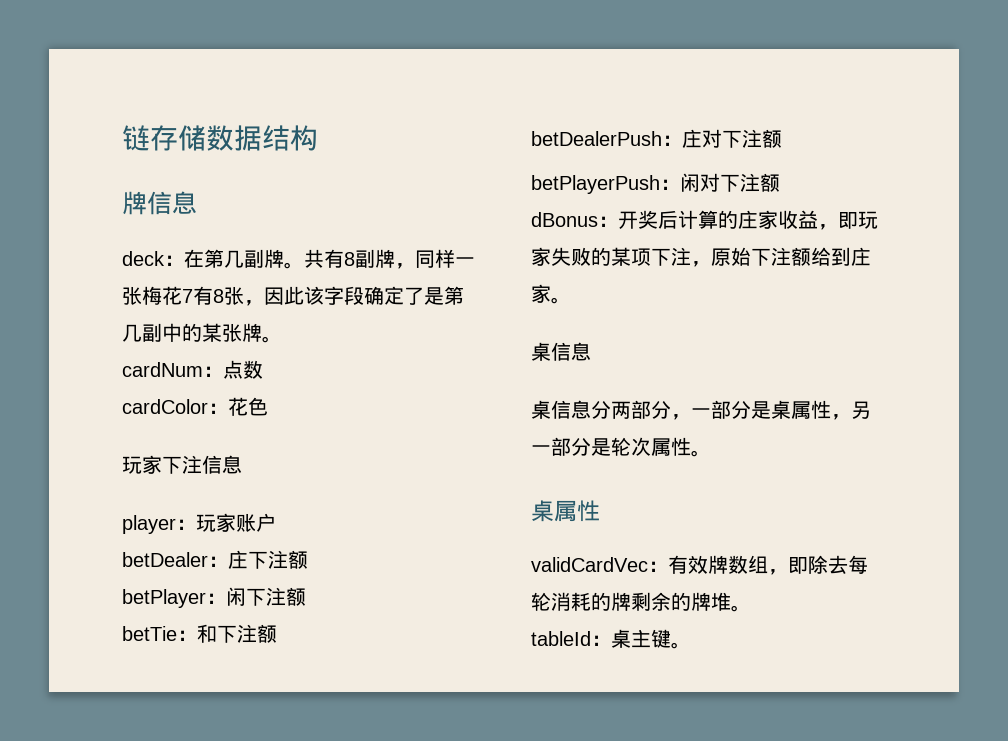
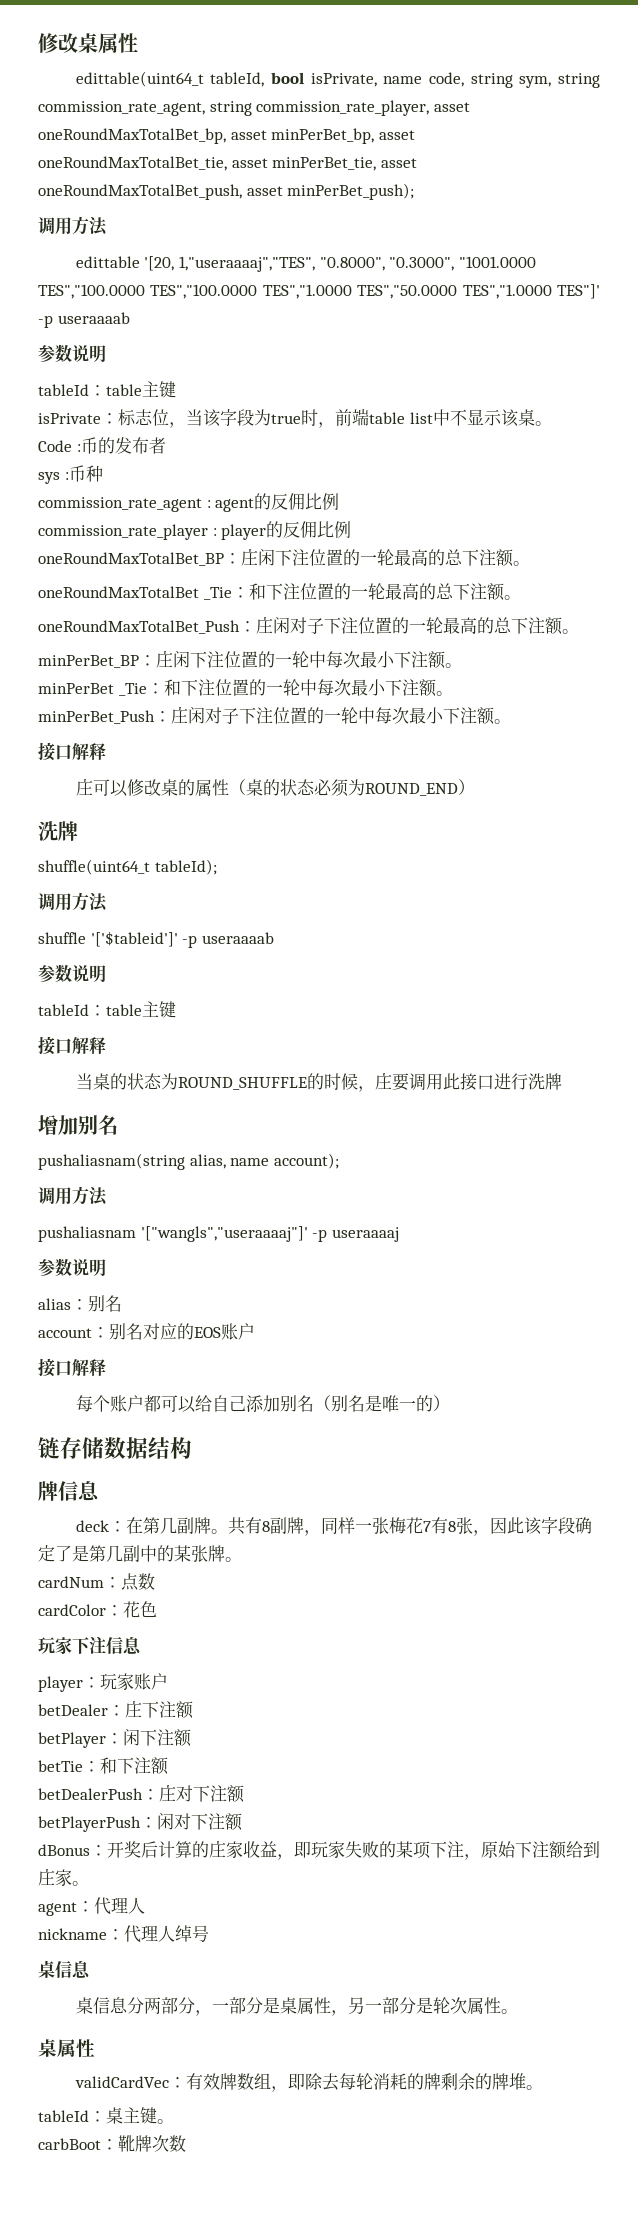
+ 修改桌属性
+ edittable(uint64_t tableId, bool isPrivate, name code, string sym, string commission_rate_agent, string commission_rate_player, asset oneRoundMaxTotalBet_bp, asset minPerBet_bp, asset oneRoundMaxTotalBet_tie, asset minPerBet_tie, asset oneRoundMaxTotalBet_push, asset minPerBet_push);
+ 调用方法
+ edittable '[20, 1,"useraaaaj","TES", "0.8000", "0.3000", "1001.0000 TES","100.0000 TES","100.0000 TES","1.0000 TES","50.0000 TES","1.0000 TES"]' -p useraaaab
+ 参数说明
+ tableId：table主键
+ isPrivate：标志位，当该字段为true时，前端table list中不显示该桌。
+ Code :币的发布者
+ sys :币种
+ commission_rate_agent : agent的反佣比例
+ commission_rate_player : player的反佣比例
+ oneRoundMaxTotalBet_BP：庄闲下注位置的一轮最高的总下注额。
+ oneRoundMaxTotalBet _Tie：和下注位置的一轮最高的总下注额。
+ oneRoundMaxTotalBet_Push：庄闲对子下注位置的一轮最高的总下注额。
+ minPerBet_BP：庄闲下注位置的一轮中每次最小下注额。
+ minPerBet _Tie：和下注位置的一轮中每次最小下注额。
+ minPerBet_Push：庄闲对子下注位置的一轮中每次最小下注额。
+ 接口解释
+ 庄可以修改桌的属性（桌的状态必须为ROUND_END）
+ 洗牌
+ shuffle(uint64_t tableId);
+ 调用方法
+ shuffle '['$tableid']' -p useraaaab
+ 参数说明
+ tableId：table主键
+ 接口解释
+ 当桌的状态为ROUND_SHUFFLE的时候，庄要调用此接口进行洗牌
+ 增加别名
+ pushaliasnam(string alias, name account);
+ 调用方法
+ pushaliasnam '["wangls","useraaaaj"]' -p useraaaaj
+ 参数说明
+ alias：别名
+ account：别名对应的EOS账户
+ 接口解释
+ 每个账户都可以给自己添加别名（别名是唯一的）
+ agent：代理人
+ nickname：代理人绰号
+ carbBoot：靴牌次数

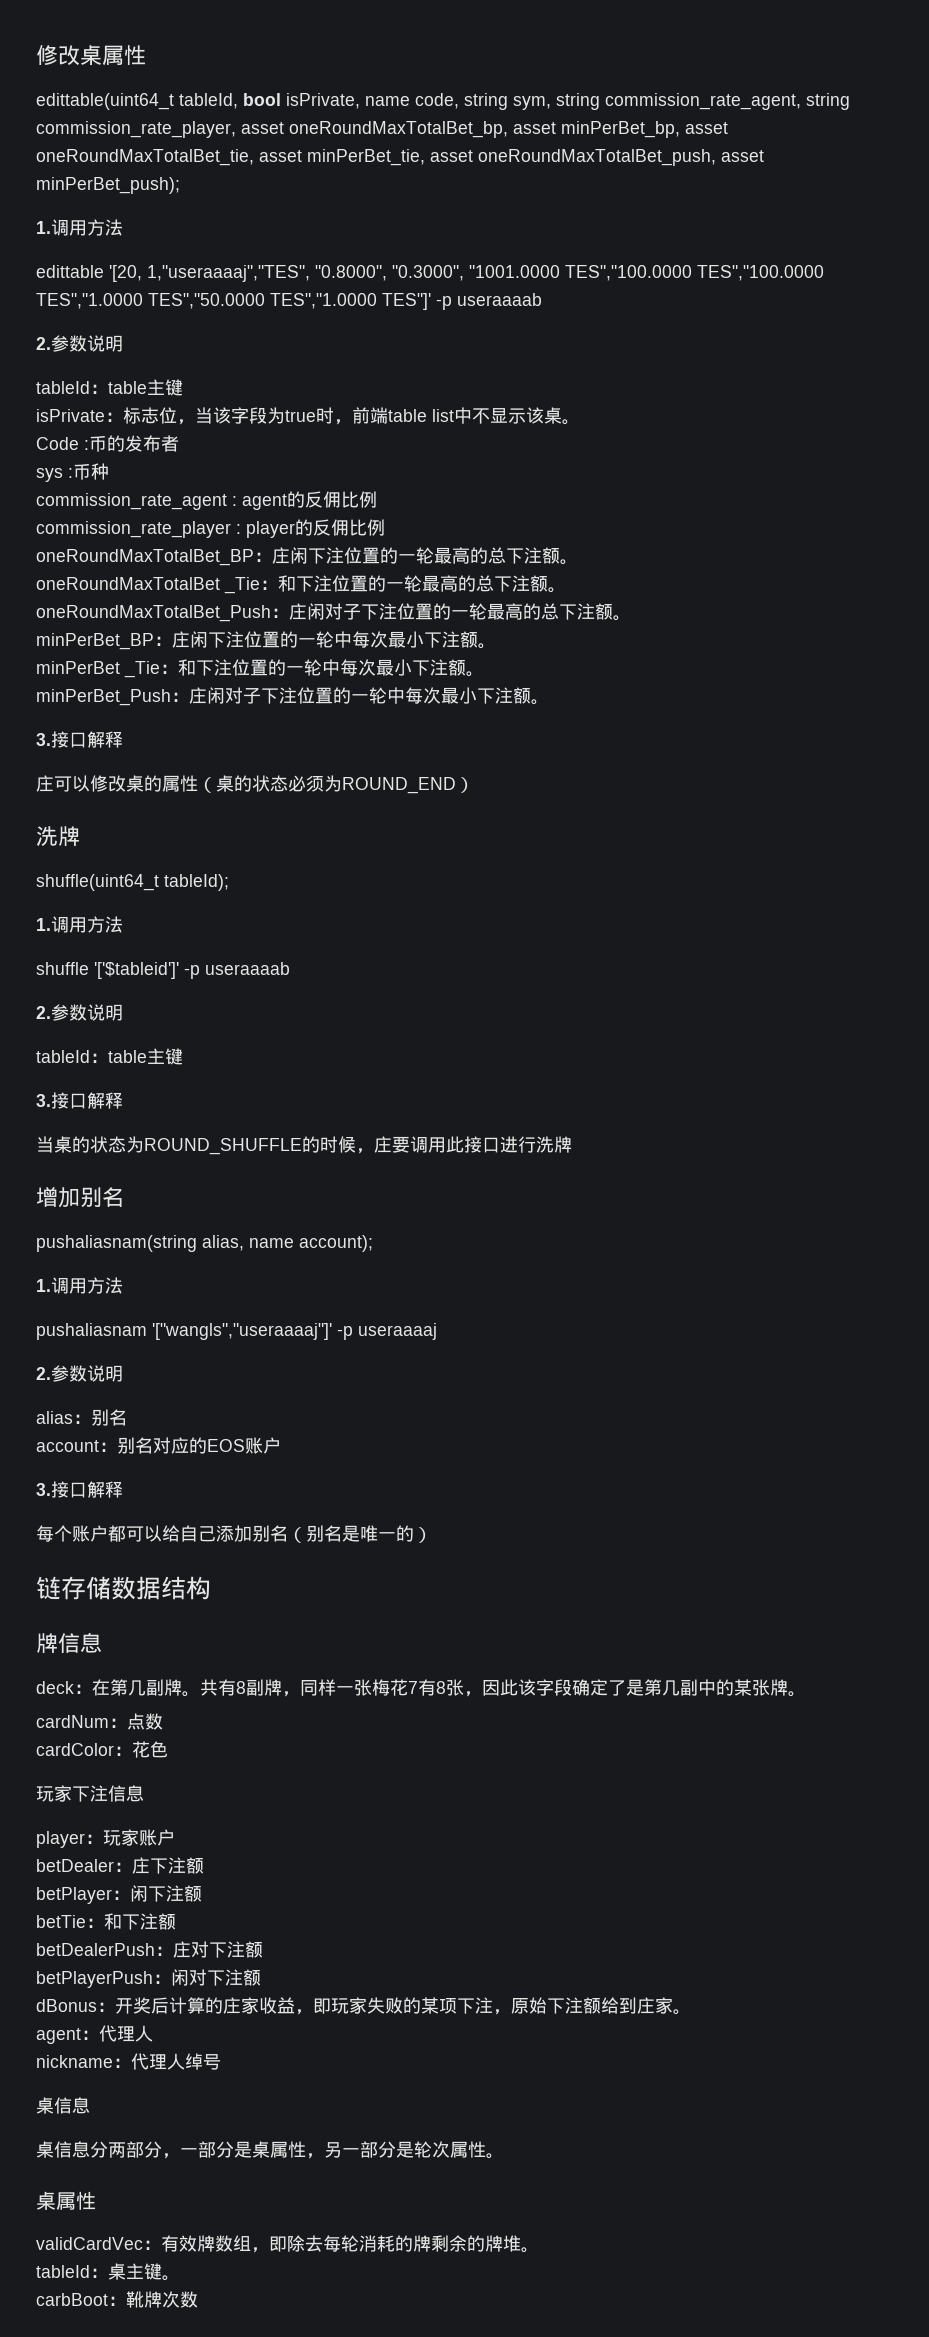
  edittable(uint64_t tableId, bool isPrivate, name code, string sym, string commission_rate_agent, string commission_rate_player, asset oneRoundMaxTotalBet_bp, asset minPerBet_bp, asset oneRoundMaxTotalBet_tie, asset minPerBet_tie, asset oneRoundMaxTotalBet_push, asset minPerBet_push);
- 调用方法
+ 1.调用方法
  edittable '[20, 1,"useraaaaj","TES", "0.8000", "0.3000", "1001.0000 TES","100.0000 TES","100.0000 TES","1.0000 TES","50.0000 TES","1.0000 TES"]' -p useraaaab
- 参数说明
+ 2.参数说明
  minPerBet_Push：庄闲对子下注位置的一轮中每次最小下注额。
- 接口解释
+ 3.接口解释
  shuffle(uint64_t tableId);
- 调用方法
+ 1.调用方法
  shuffle '['$tableid']' -p useraaaab
- 参数说明
+ 2.参数说明
  tableId：table主键
- 接口解释
+ 3.接口解释
  pushaliasnam(string alias, name account);
- 调用方法
+ 1.调用方法
  pushaliasnam '["wangls","useraaaaj"]' -p useraaaaj
- 参数说明
+ 2.参数说明
  account：别名对应的EOS账户
- 接口解释
+ 3.接口解释

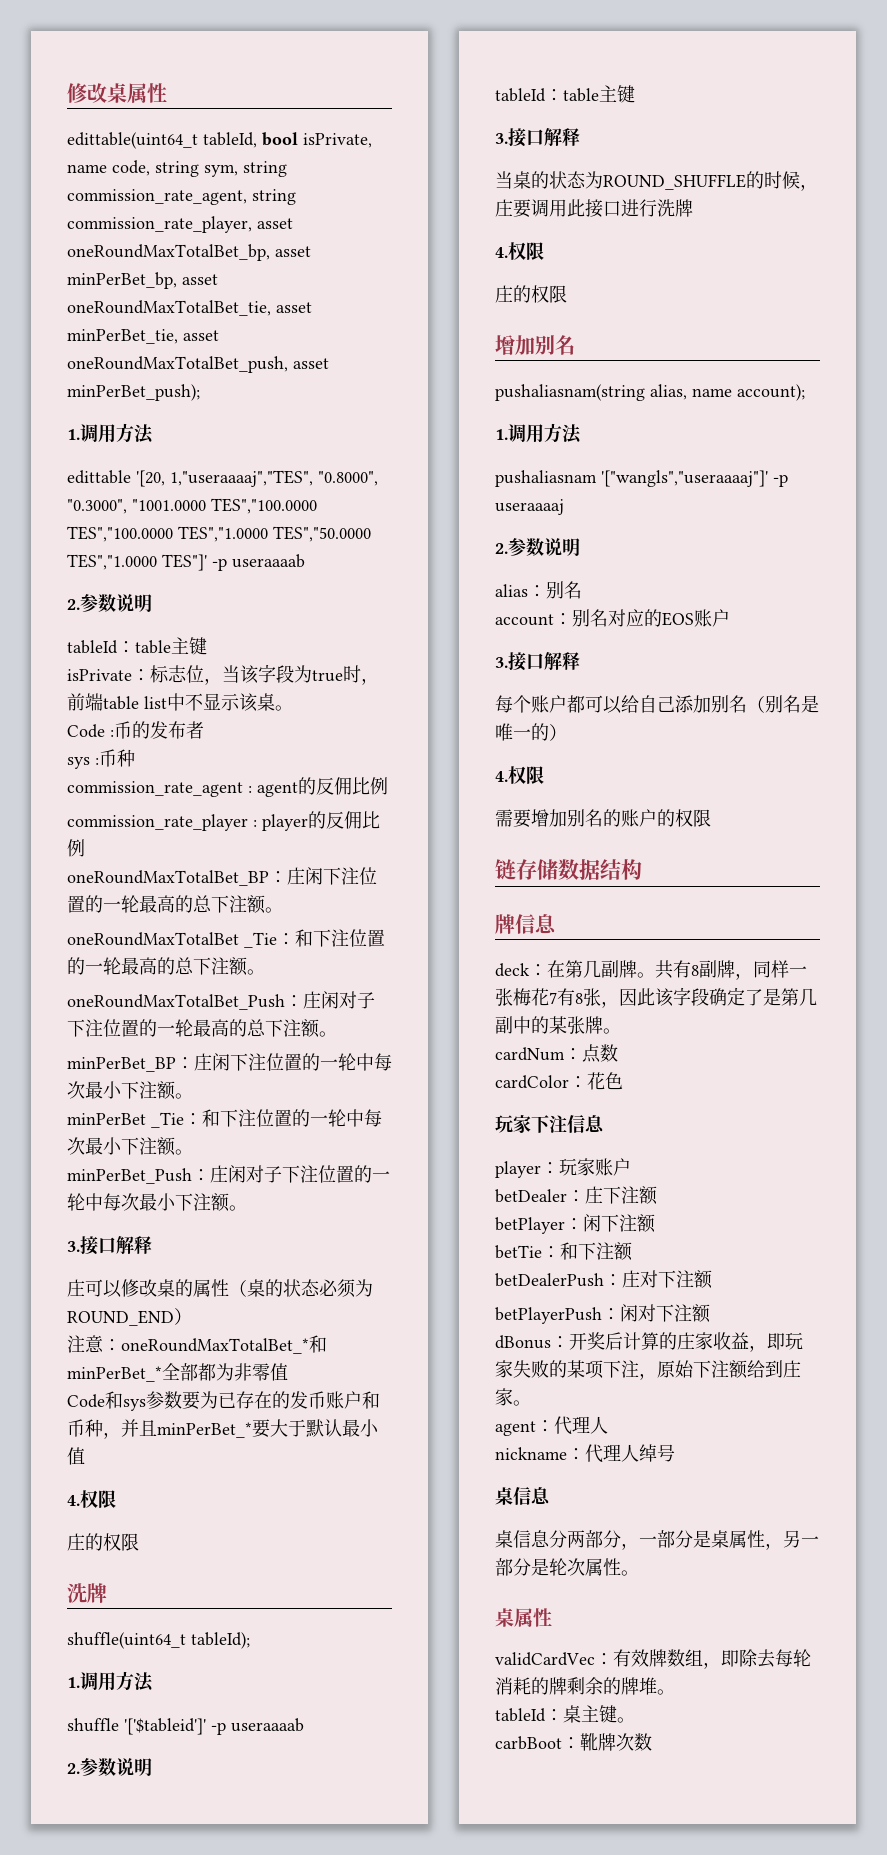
+ 注意：oneRoundMaxTotalBet_*和minPerBet_*全部都为非零值
+ Code和sys参数要为已存在的发币账户和币种，并且minPerBet_*要大于默认最小值
+ 4.权限
+ 庄的权限
  当桌的状态为ROUND_SHUFFLE的时候，庄要调用此接口进行洗牌
+ 4.权限
+ 庄的权限
  每个账户都可以给自己添加别名（别名是唯一的）
+ 4.权限
+ 需要增加别名的账户的权限

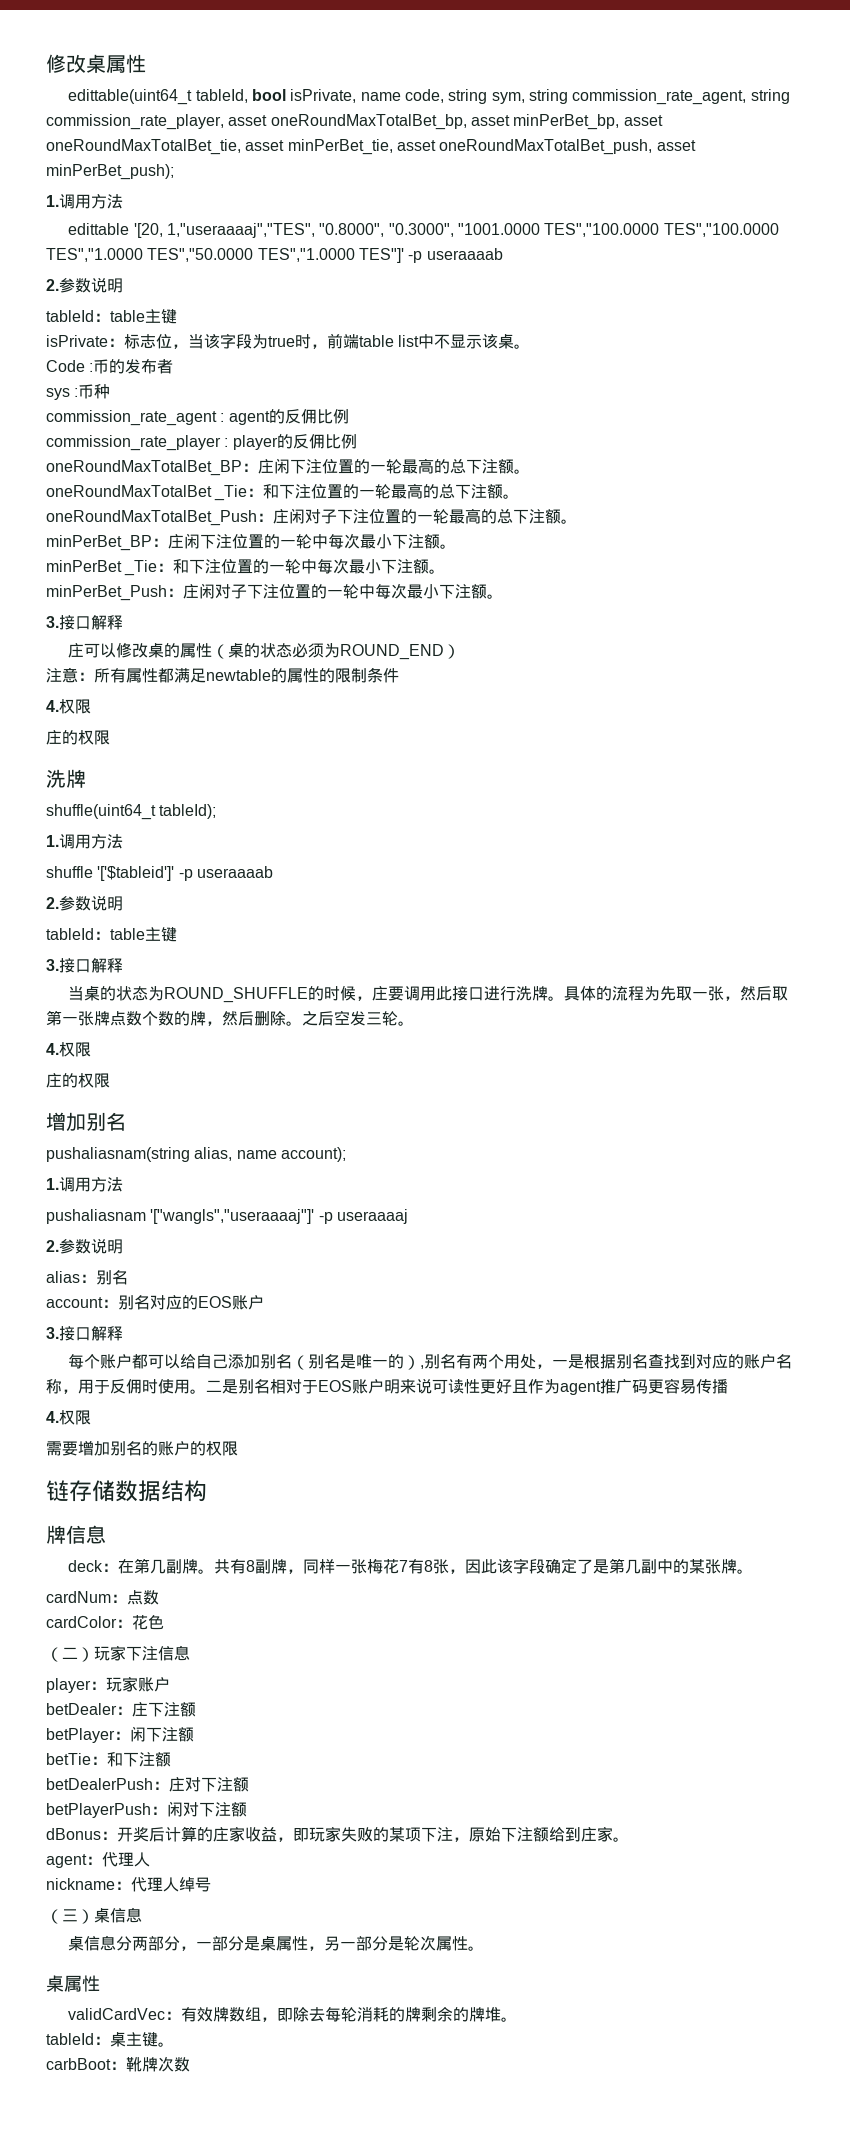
- 注意：oneRoundMaxTotalBet_*和minPerBet_*全部都为非零值
- Code和sys参数要为已存在的发币账户和币种，并且minPerBet_*要大于默认最小值
+ 注意：所有属性都满足newtable的属性的限制条件
- 当桌的状态为ROUND_SHUFFLE的时候，庄要调用此接口进行洗牌
+ 当桌的状态为ROUND_SHUFFLE的时候，庄要调用此接口进行洗牌。具体的流程为先取一张，然后取第一张牌点数个数的牌，然后删除。之后空发三轮。
- 每个账户都可以给自己添加别名（别名是唯一的）
+ 每个账户都可以给自己添加别名（别名是唯一的）,别名有两个用处，一是根据别名查找到对应的账户名称，用于反佣时使用。二是别名相对于EOS账户明来说可读性更好且作为agent推广码更容易传播
- 玩家下注信息
+ （二）玩家下注信息
  nickname：代理人绰号
- 桌信息
+ （三）桌信息

